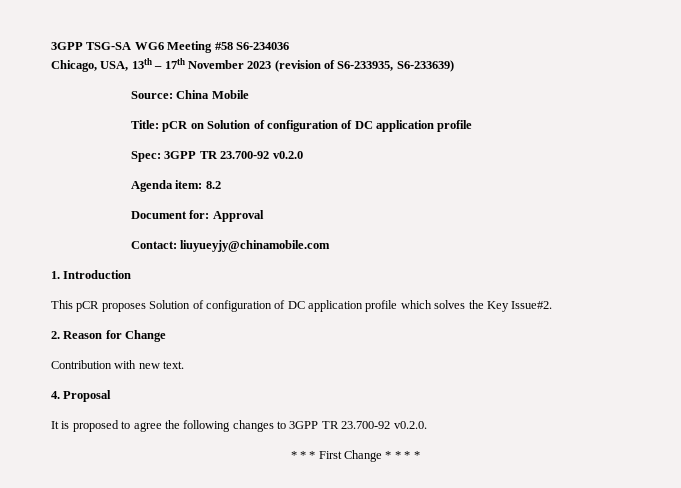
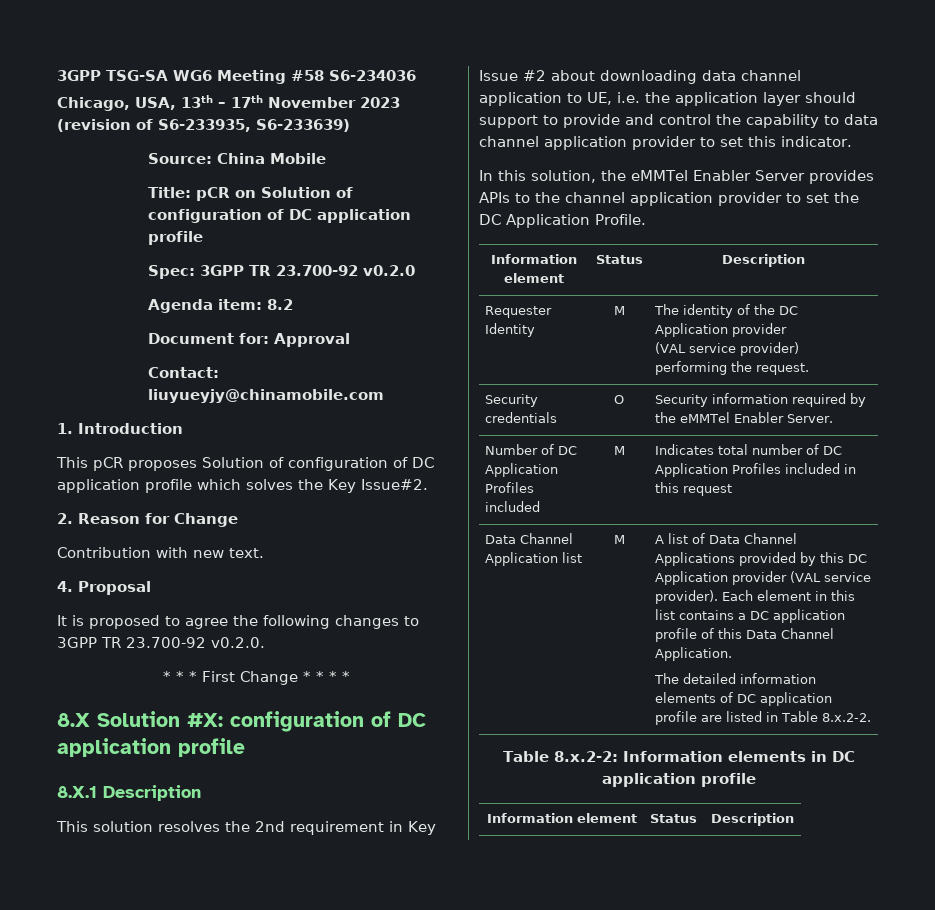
+ 8.X Solution #X: configuration of DC application profile
+ 8.X.1 Description
+ This solution resolves the 2nd requirement in Key Issue #2 about downloading data channel application to UE, i.e. the application layer should support to provide and control the capability to data channel application provider to set this indicator.
+ In this solution, the eMMTel Enabler Server provides APIs to the channel application provider to set the DC Application Profile.
+ Information element | Status | Description
+ Requester Identity | M | The identity of the DC Application provider
+ (VAL service provider) performing the request.
+ Security credentials | O | Security information required by the eMMTel Enabler Server.
+ Number of DC Application Profiles included | M | Indicates total number of DC Application Profiles included in this request
+ Data Channel Application list | M | A list of Data Channel Applications provided by this DC Application provider (VAL service provider). Each element in this list contains a DC application profile of this Data Channel Application.
+ The detailed information elements of DC application profile are listed in Table 8.x.2-2.
+ Table 8.x.2-2: Information elements in DC application profile
+ Information element | Status | Description

